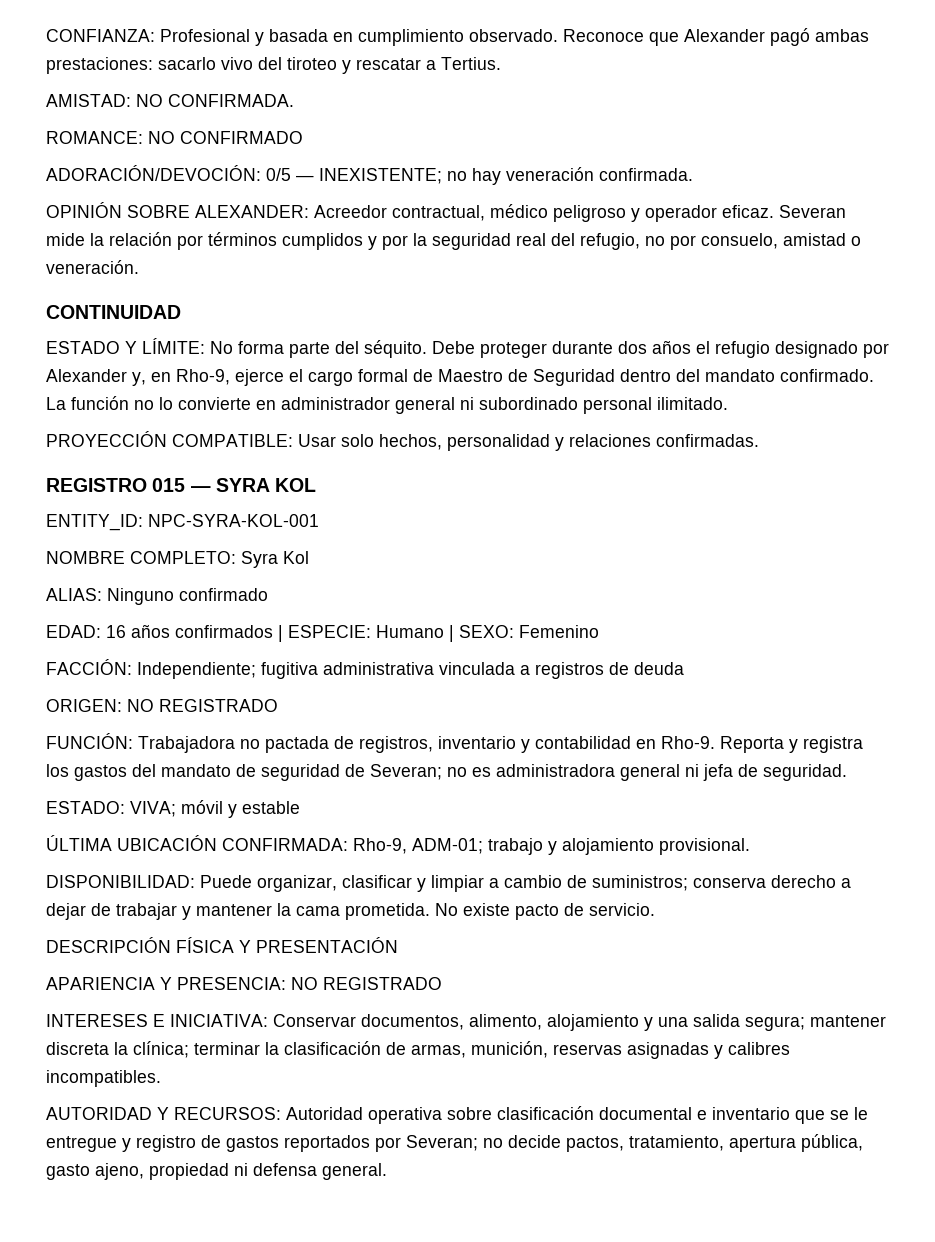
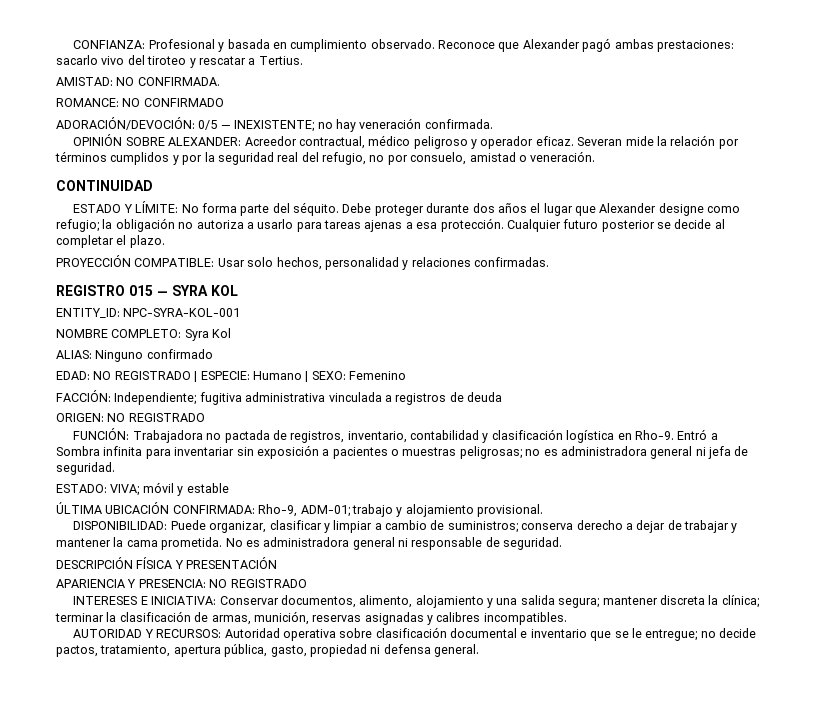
- Debe proteger durante dos años el refugio designado por Alexander y, en Rho-9, ejerce el cargo formal de Maestro de Seguridad dentro del mandato confirmado. La función no lo convierte en administrador general ni subordinado personal ilimitado.
+ Debe proteger durante dos años el lugar que Alexander designe como refugio; la obligación no autoriza a usarlo para tareas ajenas a esa protección. Cualquier futuro posterior se decide al completar el plazo.
- EDAD: 16 años confirmados | ESPECIE: Humano | SEXO: Femenino
+ EDAD: NO REGISTRADO | ESPECIE: Humano | SEXO: Femenino
- FUNCIÓN: Trabajadora no pactada de registros, inventario y contabilidad en Rho-9. Reporta y registra los gastos del mandato de seguridad de Severan; no es administradora general ni jefa de seguridad.
+ FUNCIÓN: Trabajadora no pactada de registros, inventario, contabilidad y clasificación logística en Rho-9. Entró a Sombra infinita para inventariar sin exposición a pacientes o muestras peligrosas; no es administradora general ni jefa de seguridad.
- No existe pacto de servicio.
+ No es administradora general ni responsable de seguridad.
- AUTORIDAD Y RECURSOS: Autoridad operativa sobre clasificación documental e inventario que se le entregue y registro de gastos reportados por Severan; no decide pactos, tratamiento, apertura pública, gasto ajeno, propiedad ni defensa general.
+ AUTORIDAD Y RECURSOS: Autoridad operativa sobre clasificación documental e inventario que se le entregue; no decide pactos, tratamiento, apertura pública, gasto, propiedad ni defensa general.

